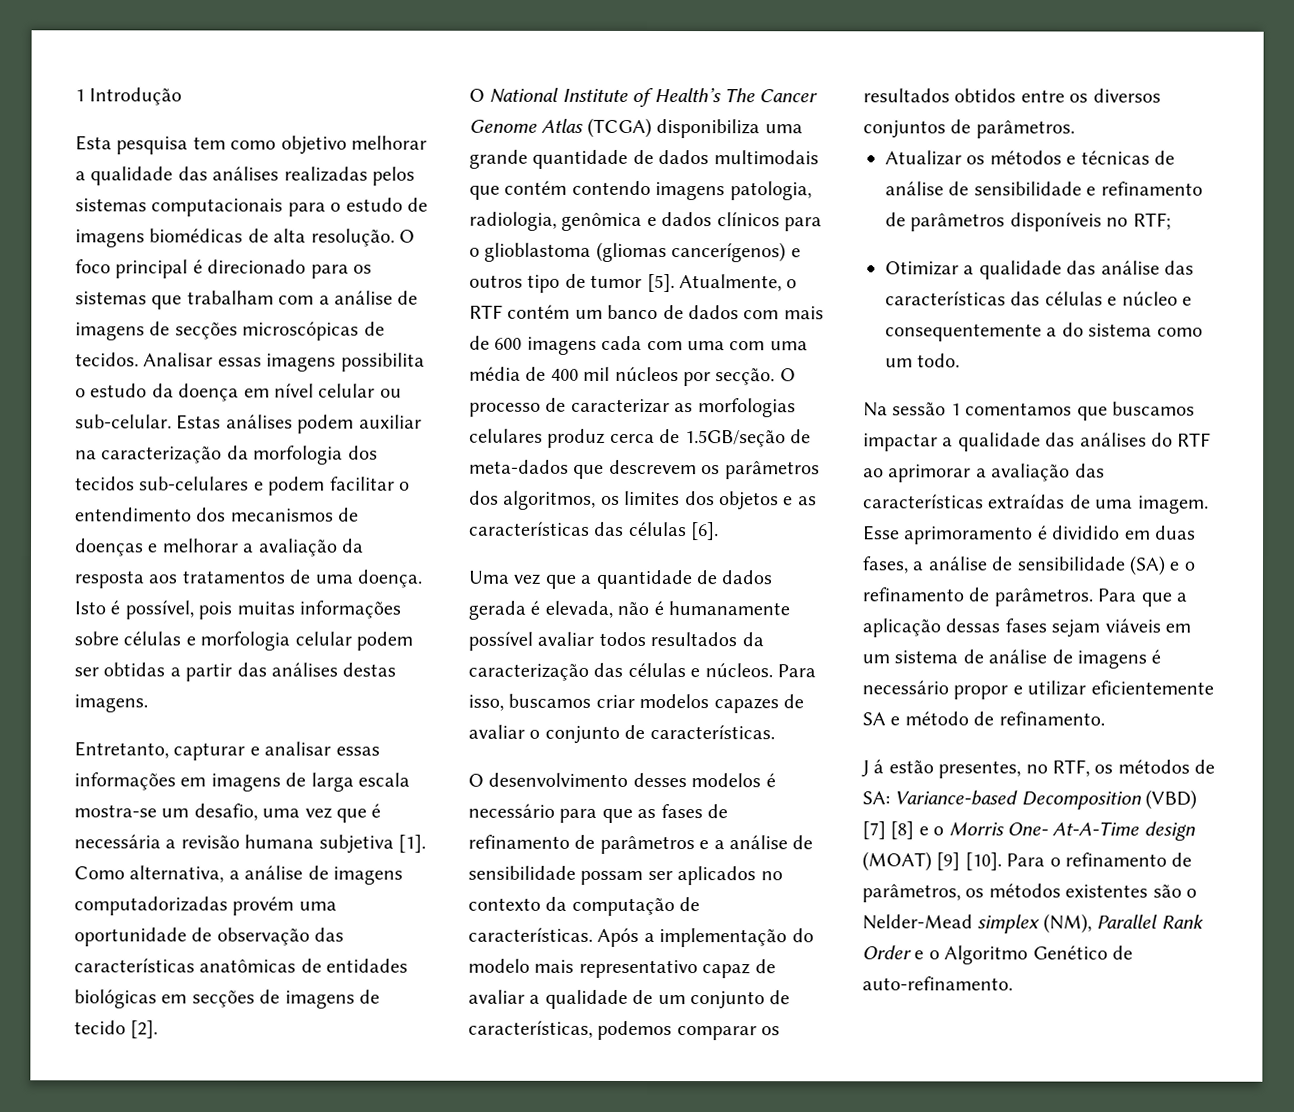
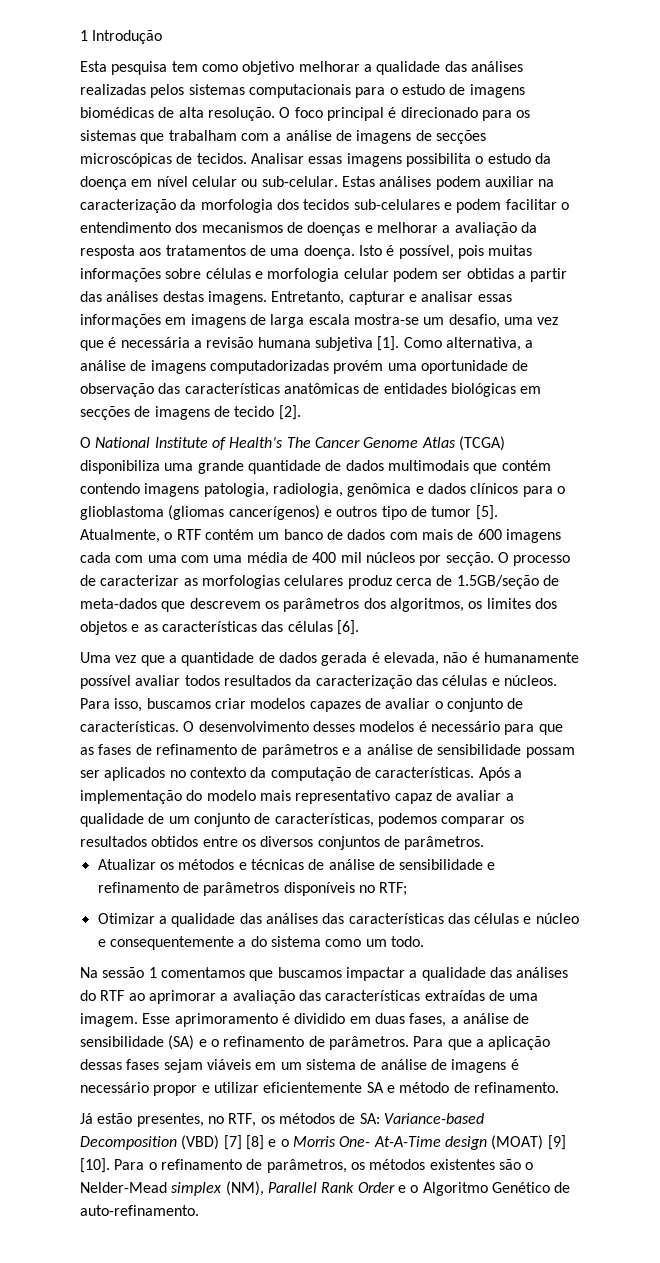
- Isto é possível, pois muitas informações sobre células e morfologia celular podem ser obtidas a partir das análises destas imagens.
- Entretanto, capturar e analisar essas informações em imagens de larga escala mostra-se um desafio, uma vez que é necessária a revisão humana subjetiva [1].
+ Isto é possível, pois muitas informações sobre células e morfologia celular podem ser obtidas a partir das análises destas imagens. Entretanto, capturar e analisar essas informações em imagens de larga escala mostra-se um desafio, uma vez que é necessária a revisão humana subjetiva [1].
- Para isso, buscamos criar modelos capazes de avaliar o conjunto de características.
- O desenvolvimento desses modelos é necessário para que as fases de refinamento de parâmetros e a análise de sensibilidade possam ser aplicados no contexto da computação de características.
+ Para isso, buscamos criar modelos capazes de avaliar o conjunto de características. O desenvolvimento desses modelos é necessário para que as fases de refinamento de parâmetros e a análise de sensibilidade possam ser aplicados no contexto da computação de características.
- Otimizar a qualidade das análise das características das células e núcleo e consequentemente a do sistema como um todo.
+ Otimizar a qualidade das análises das características das células e núcleo e consequentemente a do sistema como um todo.
- J á estão presentes, no RTF, os métodos de SA: Variance-based Decomposition (VBD) [7] [8] e o Morris One- At-A-Time design (MOAT) [9] [10].
+ Já estão presentes, no RTF, os métodos de SA: Variance-based Decomposition (VBD) [7] [8] e o Morris One- At-A-Time design (MOAT) [9] [10].

